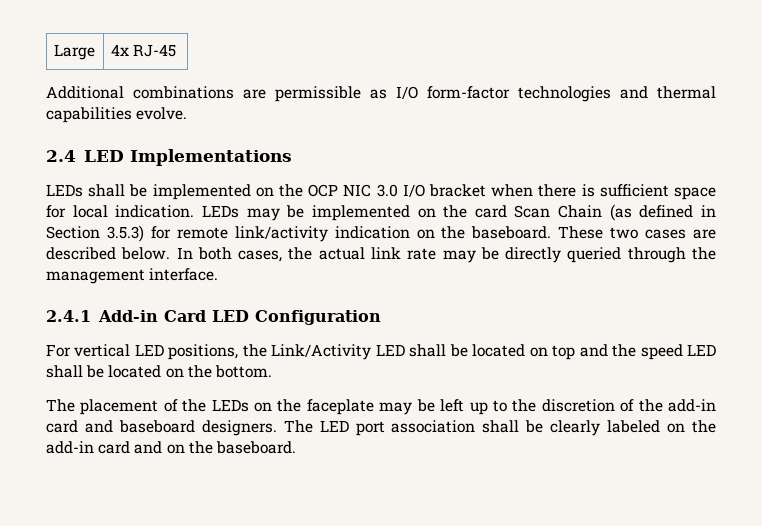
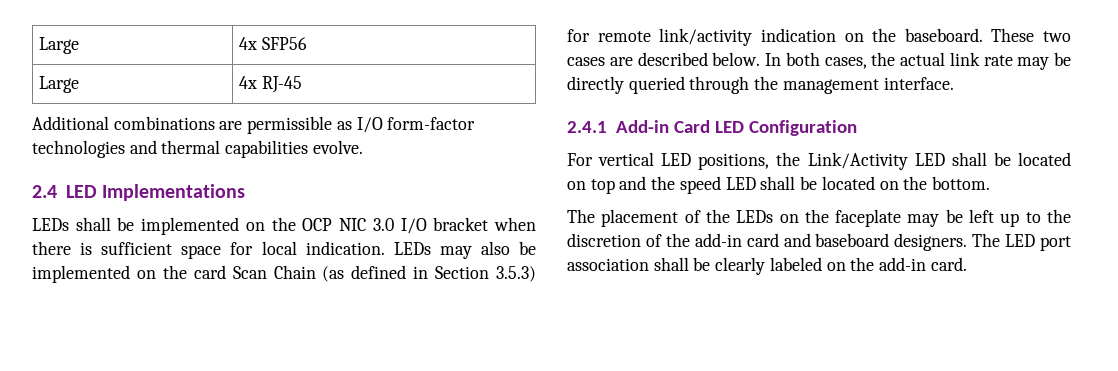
+ Large | 4x SFP56
- LEDs may be implemented on the card Scan Chain (as defined in Section 3.5.3) for remote link/activity indication on the baseboard.
+ LEDs may also be implemented on the card Scan Chain (as defined in Section 3.5.3) for remote link/activity indication on the baseboard.
- The LED port association shall be clearly labeled on the add-in card and on the baseboard.
+ The LED port association shall be clearly labeled on the add-in card.

